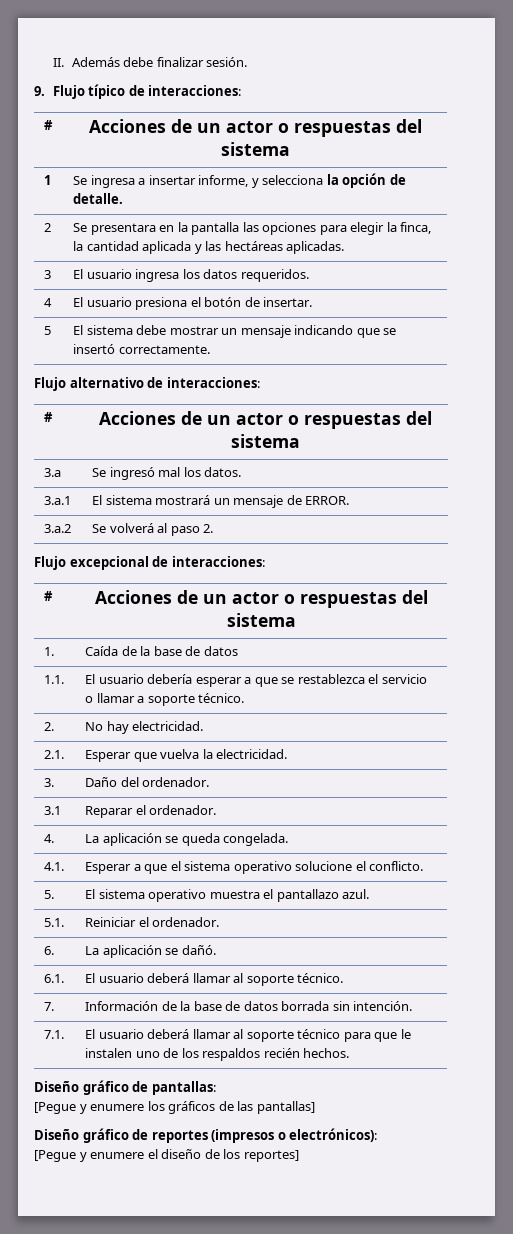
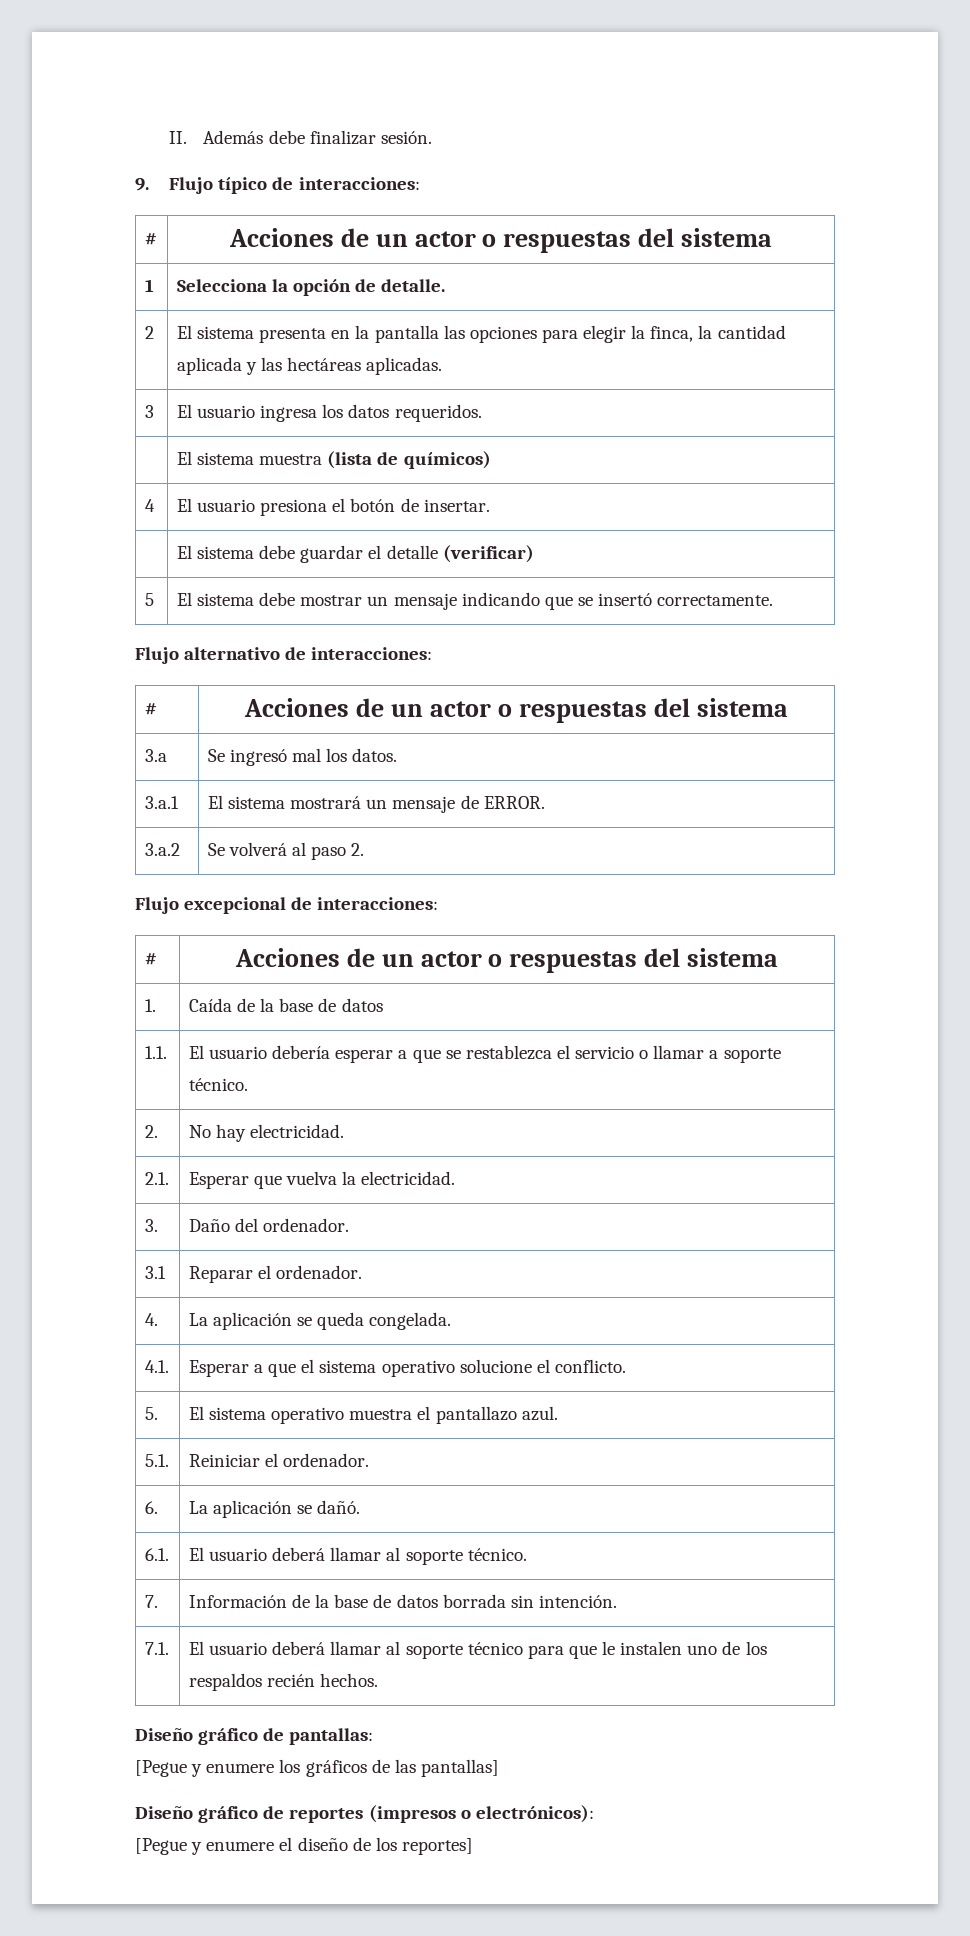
- 1 | Se ingresa a insertar informe, y selecciona la opción de detalle.
+ 1 | Selecciona la opción de detalle.
- 2 | Se presentara en la pantalla las opciones para elegir la finca, la cantidad aplicada y las hectáreas aplicadas.
+ 2 | El sistema presenta en la pantalla las opciones para elegir la finca, la cantidad aplicada y las hectáreas aplicadas.
+ | El sistema muestra (lista de químicos)
+ | El sistema debe guardar el detalle (verificar)

